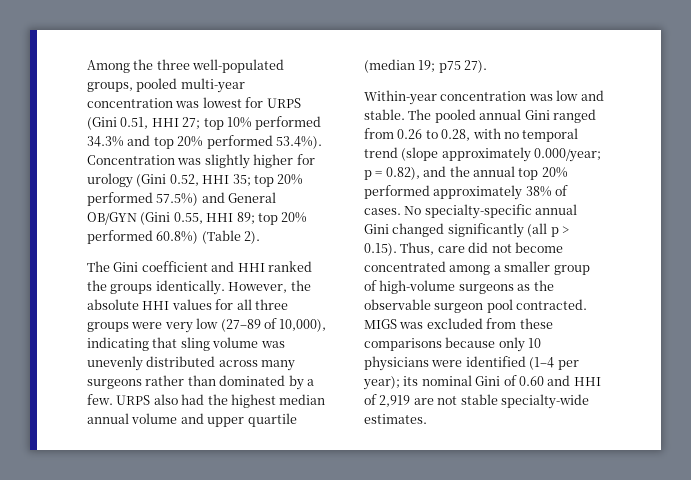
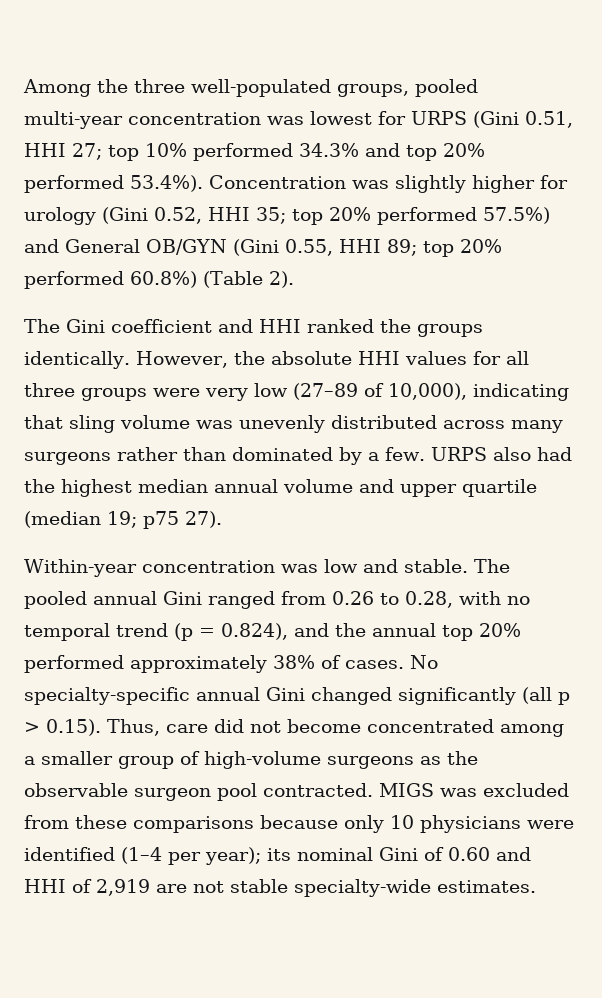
- The pooled annual Gini ranged from 0.26 to 0.28, with no temporal trend (slope approximately 0.000/year; p = 0.82), and the annual top 20% performed approximately 38% of cases.
+ The pooled annual Gini ranged from 0.26 to 0.28, with no temporal trend (p = 0.824), and the annual top 20% performed approximately 38% of cases.

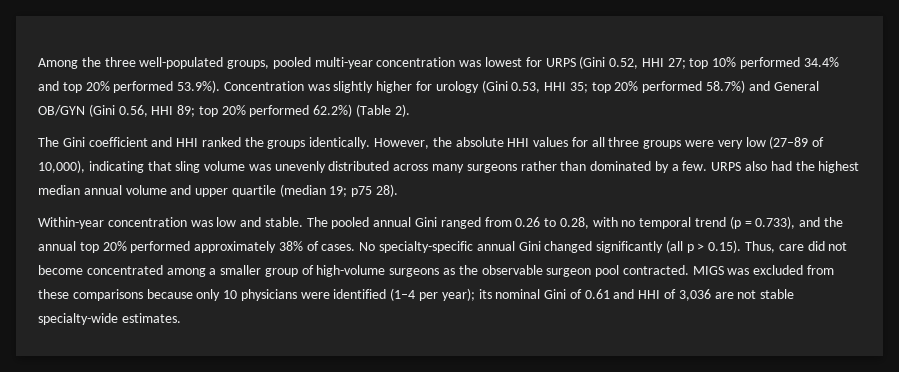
- Among the three well-populated groups, pooled multi-year concentration was lowest for URPS (Gini 0.51, HHI 27; top 10% performed 34.3% and top 20% performed 53.4%). Concentration was slightly higher for urology (Gini 0.52, HHI 35; top 20% performed 57.5%) and General OB/GYN (Gini 0.55, HHI 89; top 20% performed 60.8%) (Table 2).
+ Among the three well-populated groups, pooled multi-year concentration was lowest for URPS (Gini 0.52, HHI 27; top 10% performed 34.4% and top 20% performed 53.9%). Concentration was slightly higher for urology (Gini 0.53, HHI 35; top 20% performed 58.7%) and General OB/GYN (Gini 0.56, HHI 89; top 20% performed 62.2%) (Table 2).
- URPS also had the highest median annual volume and upper quartile (median 19; p75 27).
+ URPS also had the highest median annual volume and upper quartile (median 19; p75 28).
- The pooled annual Gini ranged from 0.26 to 0.28, with no temporal trend (p = 0.824), and the annual top 20% performed approximately 38% of cases.
+ The pooled annual Gini ranged from 0.26 to 0.28, with no temporal trend (p = 0.733), and the annual top 20% performed approximately 38% of cases.
- MIGS was excluded from these comparisons because only 10 physicians were identified (1–4 per year); its nominal Gini of 0.60 and HHI of 2,919 are not stable specialty-wide estimates.
+ MIGS was excluded from these comparisons because only 10 physicians were identified (1–4 per year); its nominal Gini of 0.61 and HHI of 3,036 are not stable specialty-wide estimates.

